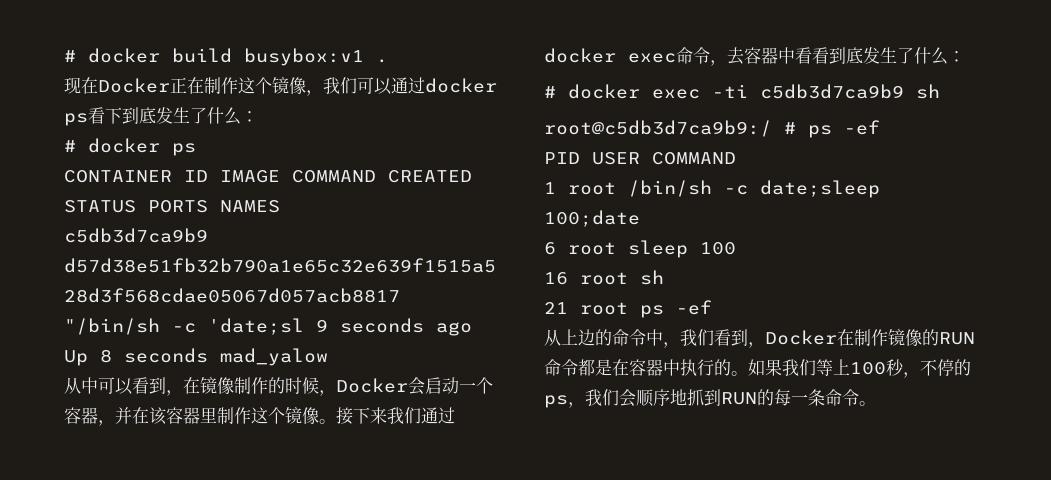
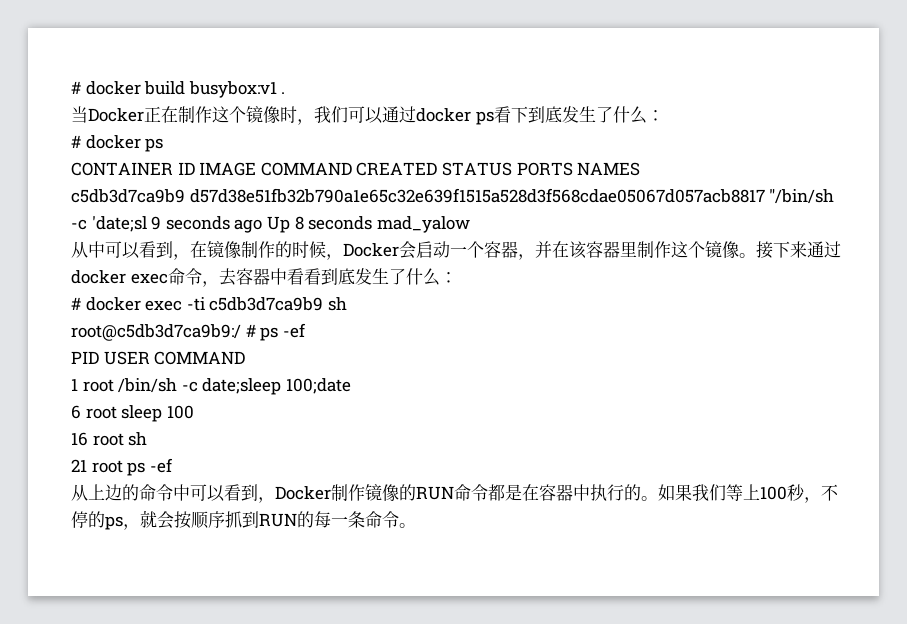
- 现在Docker正在制作这个镜像，我们可以通过docker ps看下到底发生了什么：
+ 当Docker正在制作这个镜像时，我们可以通过docker ps看下到底发生了什么：
- 接下来我们通过docker exec命令，去容器中看看到底发生了什么：
+ 接下来通过docker exec命令，去容器中看看到底发生了什么：
- 从上边的命令中，我们看到，Docker在制作镜像的RUN命令都是在容器中执行的。
+ 从上边的命令中可以看到，Docker制作镜像的RUN命令都是在容器中执行的。
- 如果我们等上100秒，不停的ps，我们会顺序地抓到RUN的每一条命令。
+ 如果我们等上100秒，不停的ps，就会按顺序抓到RUN的每一条命令。

